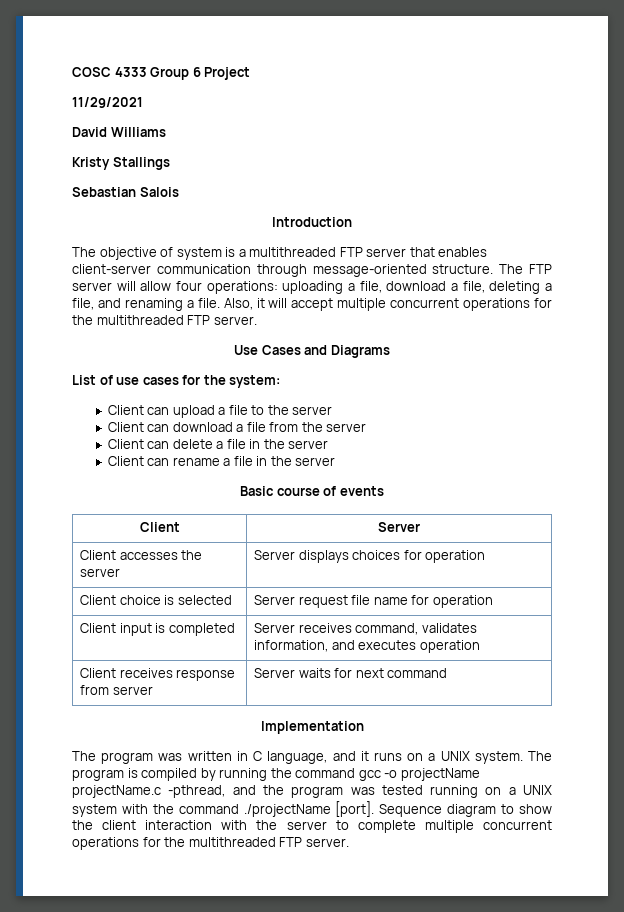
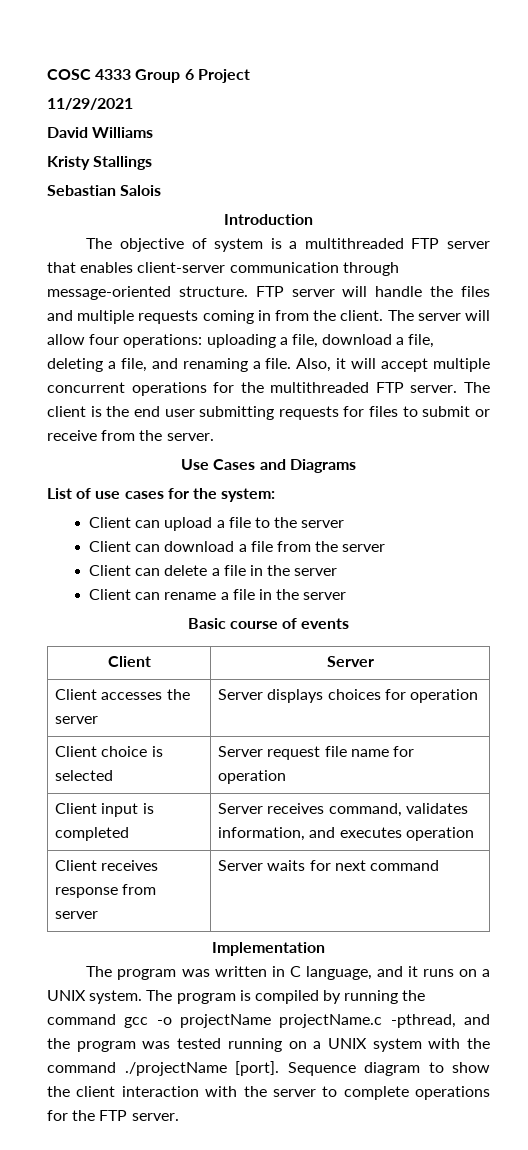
- The FTP server will allow four operations: uploading a file, download a file, deleting a file, and renaming a file.
+ FTP server will handle the files and multiple requests coming in from the client. The server will allow four operations: uploading a file, download a file, deleting a file, and renaming a file.
+ The client is the end user submitting requests for files to submit or receive from the server.
- Sequence diagram to show the client interaction with the server to complete multiple concurrent operations for the multithreaded FTP server.
+ Sequence diagram to show the client interaction with the server to complete operations for the FTP server.

